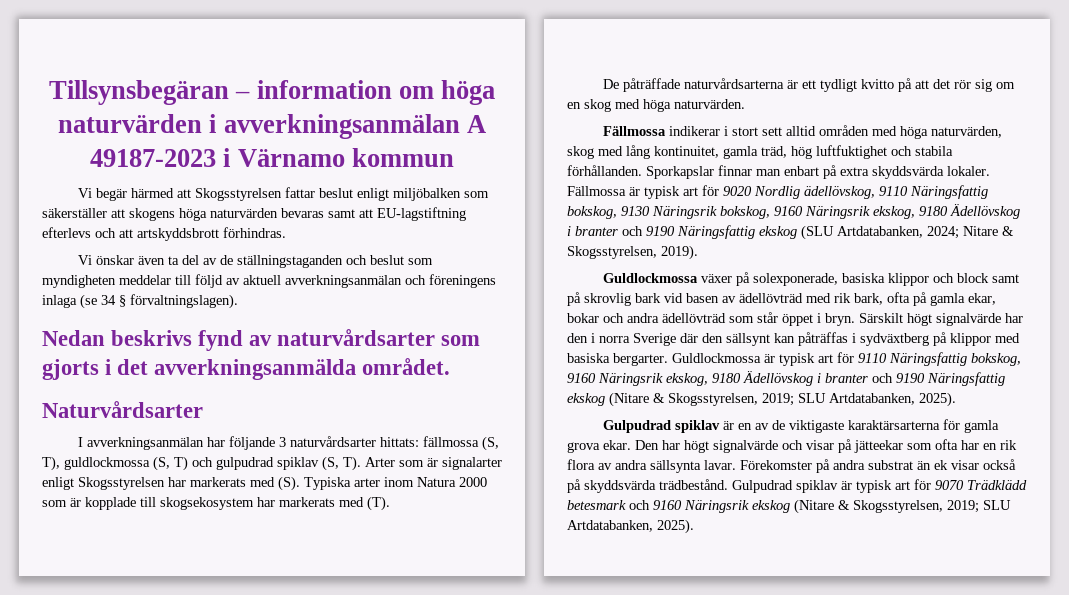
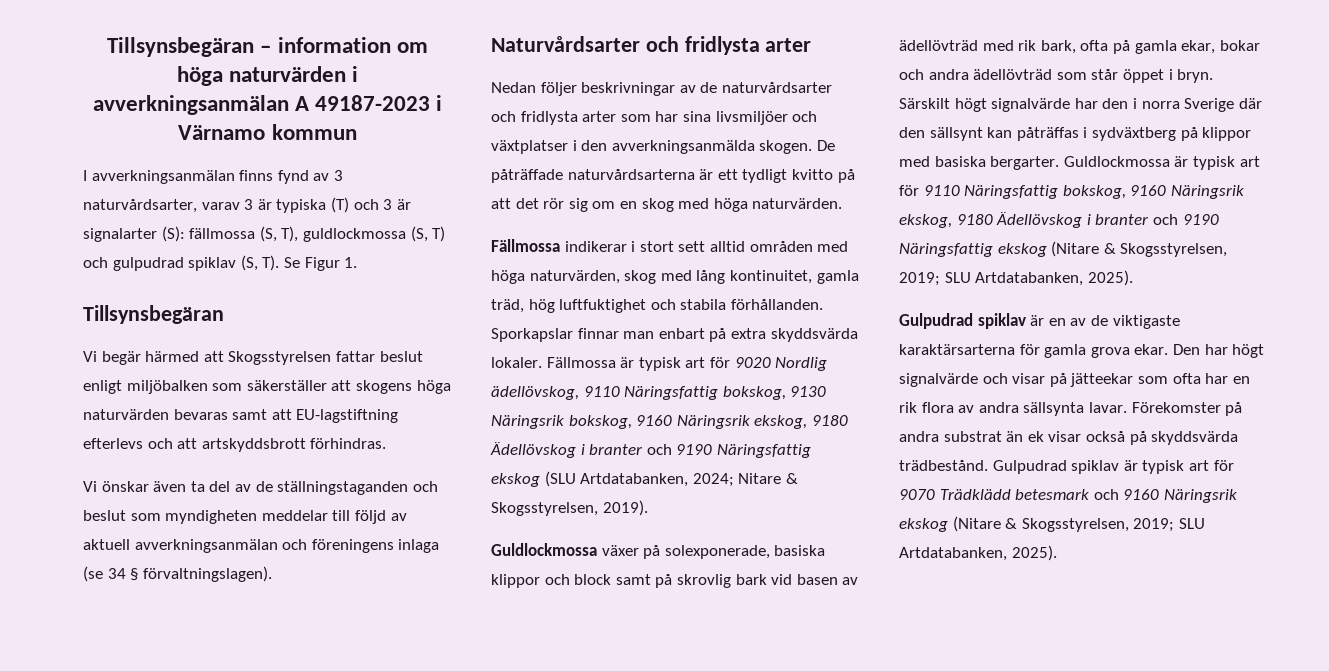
+ I avverkningsanmälan finns fynd av 3 naturvårdsarter, varav 3 är typiska (T) och 3 är signalarter (S): fällmossa (S, T), guldlockmossa (S, T) och gulpudrad spiklav (S, T). Se Figur 1.
+ Tillsynsbegäran
- Nedan beskrivs fynd av naturvårdsarter som gjorts i det avverkningsanmälda området.
- Naturvårdsarter
- I avverkningsanmälan har följande 3 naturvårdsarter hittats: fällmossa (S, T), guldlockmossa (S, T) och gulpudrad spiklav (S, T). Arter som är signalarter enligt Skogsstyrelsen har markerats med (S). Typiska arter inom Natura 2000 som är kopplade till skogsekosystem har markerats med (T).
- De påträffade naturvårdsarterna är ett tydligt kvitto på att det rör sig om en skog med höga naturvärden.
+ Naturvårdsarter och fridlysta arter
+ Nedan följer beskrivningar av de naturvårdsarter och fridlysta arter som har sina livsmiljöer och växtplatser i den avverkningsanmälda skogen. De påträffade naturvårdsarterna är ett tydligt kvitto på att det rör sig om en skog med höga naturvärden.

